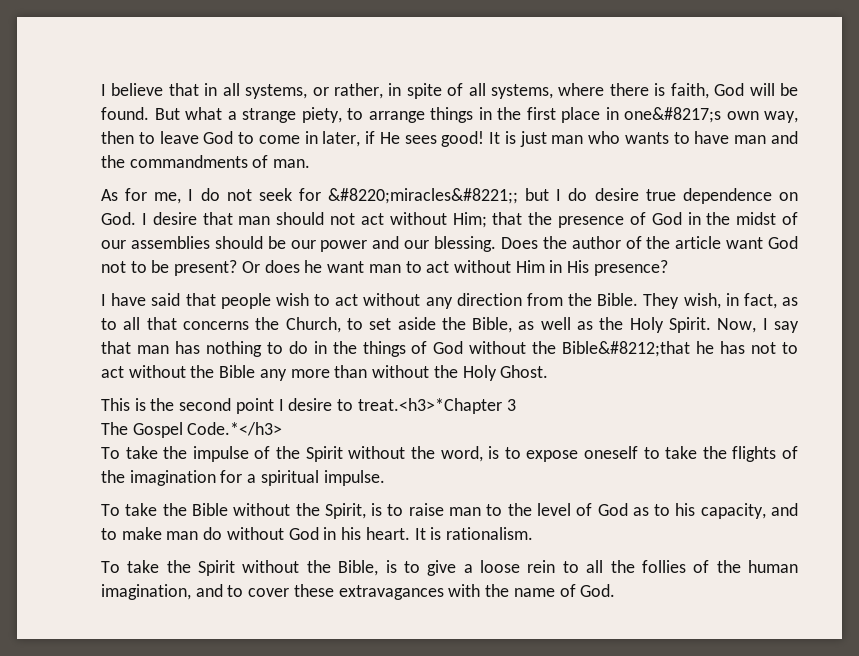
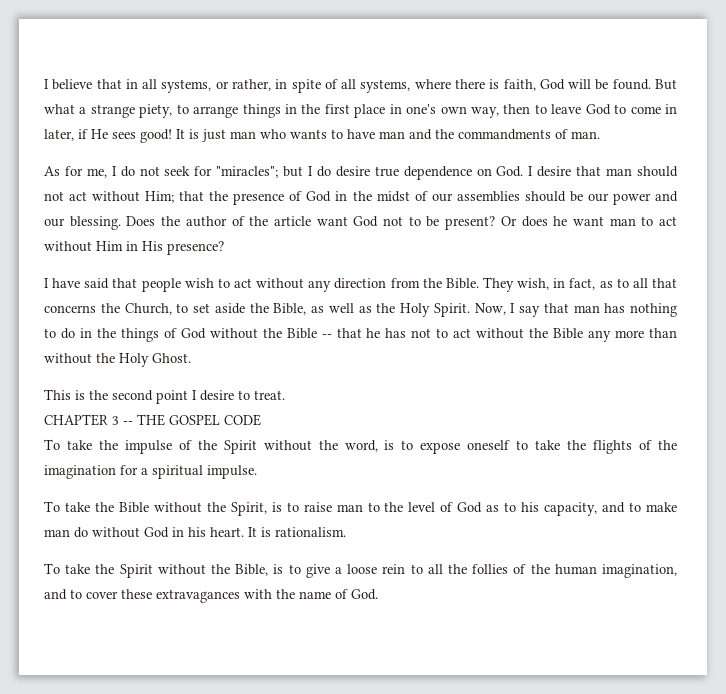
- But what a strange piety, to arrange things in the first place in one&#8217;s own way, then to leave God to come in later, if He sees good!
+ But what a strange piety, to arrange things in the first place in one's own way, then to leave God to come in later, if He sees good!
- As for me, I do not seek for &#8220;miracles&#8221;; but I do desire true dependence on God. I desire that man should not act without Him; that the presence of God in the midst of our assemblies should be our power and our blessing.
+ As for me, I do not seek for "miracles"; but I do desire true dependence on God. I desire that man should not act without Him; that the presence of God in the midst of our assemblies should be our power and our blessing.
- Now, I say that man has nothing to do in the things of God without the Bible&#8212;that he has not to act without the Bible any more than without the Holy Ghost.
+ Now, I say that man has nothing to do in the things of God without the Bible -- that he has not to act without the Bible any more than without the Holy Ghost.
- This is the second point I desire to treat.<h3>*Chapter 3
- The Gospel Code.*</h3>
+ This is the second point I desire to treat.
+ CHAPTER 3 -- THE GOSPEL CODE

